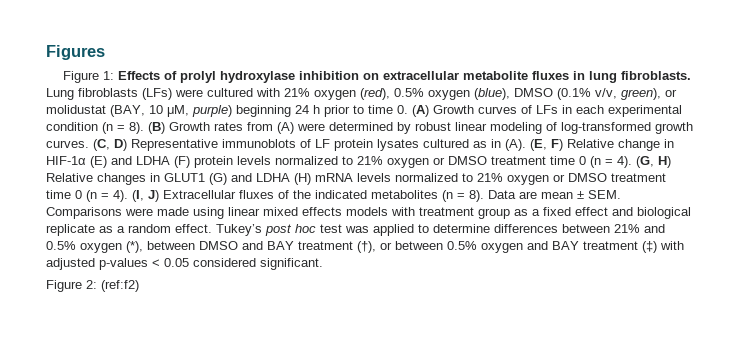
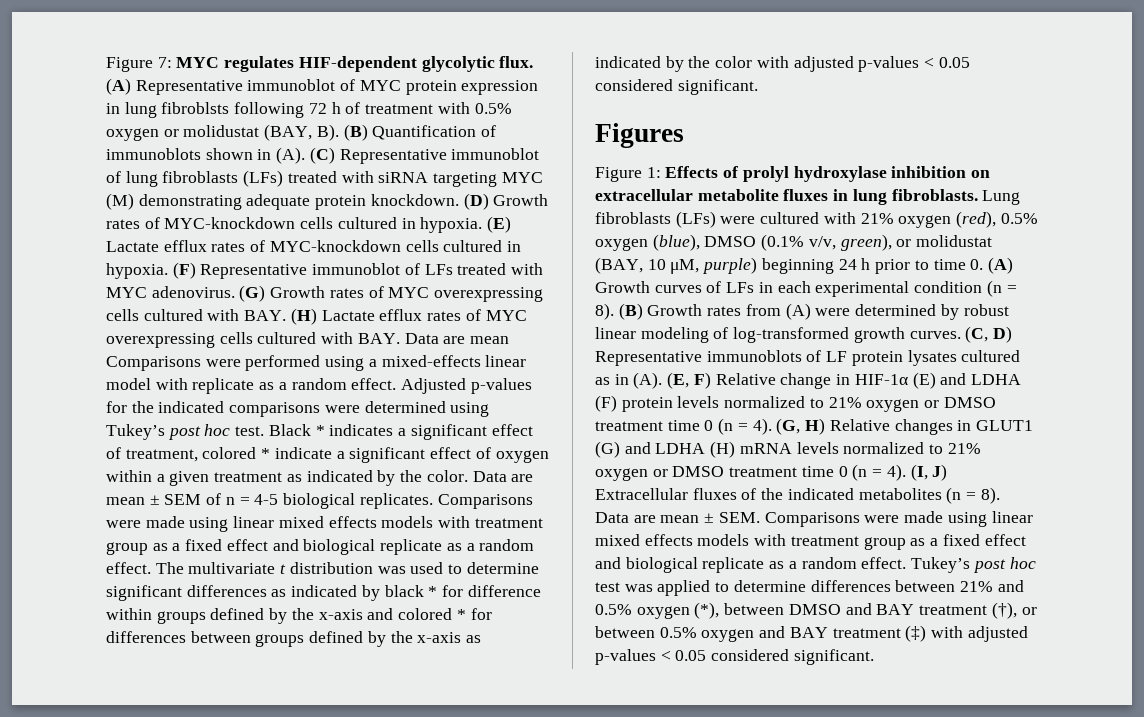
+ Figure 7: MYC regulates HIF-dependent glycolytic flux. (A) Representative immunoblot of MYC protein expression in lung fibroblsts following 72 h of treatment with 0.5% oxygen or molidustat (BAY, B). (B) Quantification of immunoblots shown in (A). (C) Representative immunoblot of lung fibroblasts (LFs) treated with siRNA targeting MYC (M) demonstrating adequate protein knockdown. (D) Growth rates of MYC-knockdown cells cultured in hypoxia. (E) Lactate efflux rates of MYC-knockdown cells cultured in hypoxia. (F) Representative immunoblot of LFs treated with MYC adenovirus. (G) Growth rates of MYC overexpressing cells cultured with BAY. (H) Lactate efflux rates of MYC overexpressing cells cultured with BAY. Data are mean Comparisons were performed using a mixed-effects linear model with replicate as a random effect. Adjusted p-values for the indicated comparisons were determined using Tukey’s post hoc test. Black * indicates a significant effect of treatment, colored * indicate a significant effect of oxygen within a given treatment as indicated by the color. Data are mean ± SEM of n = 4-5 biological replicates. Comparisons were made using linear mixed effects models with treatment group as a fixed effect and biological replicate as a random effect. The multivariate t distribution was used to determine significant differences as indicated by black * for difference within groups defined by the x-axis and colored * for differences between groups defined by the x-axis as indicated by the color with adjusted p-values < 0.05 considered significant.
- Figure 2: (ref:f2)

